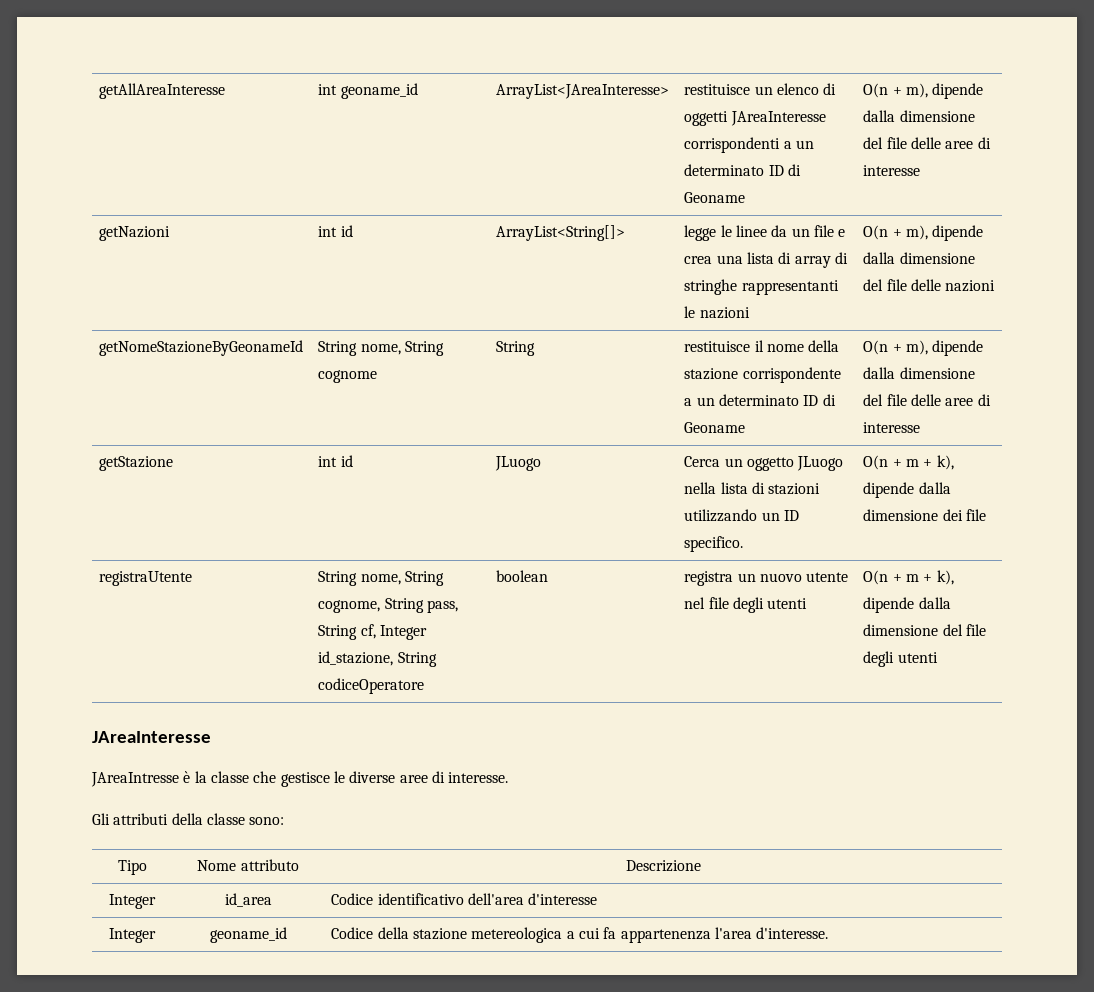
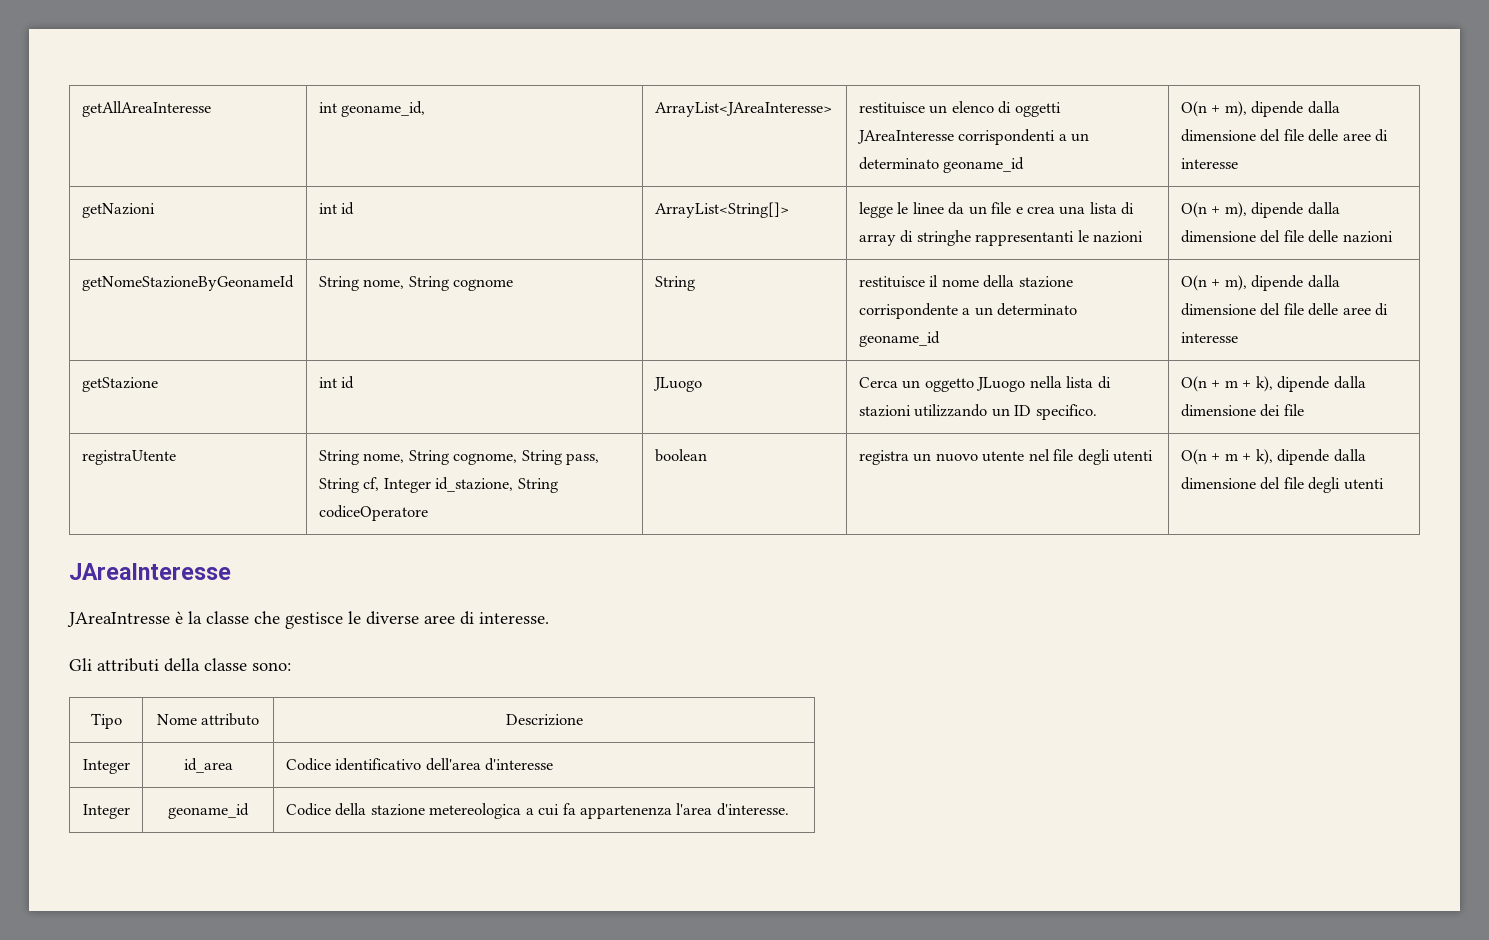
- getAllAreaInteresse | int geoname_id | ArrayList<JAreaInteresse> | restituisce un elenco di oggetti JAreaInteresse corrispondenti a un determinato ID di Geoname | O(n + m), dipende dalla dimensione del file delle aree di interesse
+ getAllAreaInteresse | int geoname_id, | ArrayList<JAreaInteresse> | restituisce un elenco di oggetti JAreaInteresse corrispondenti a un determinato geoname_id | O(n + m), dipende dalla dimensione del file delle aree di interesse
- getNomeStazioneByGeonameId | String nome, String cognome | String | restituisce il nome della stazione corrispondente a un determinato ID di Geoname | O(n + m), dipende dalla dimensione del file delle aree di interesse
+ getNomeStazioneByGeonameId | String nome, String cognome | String | restituisce il nome della stazione corrispondente a un determinato geoname_id | O(n + m), dipende dalla dimensione del file delle aree di interesse

